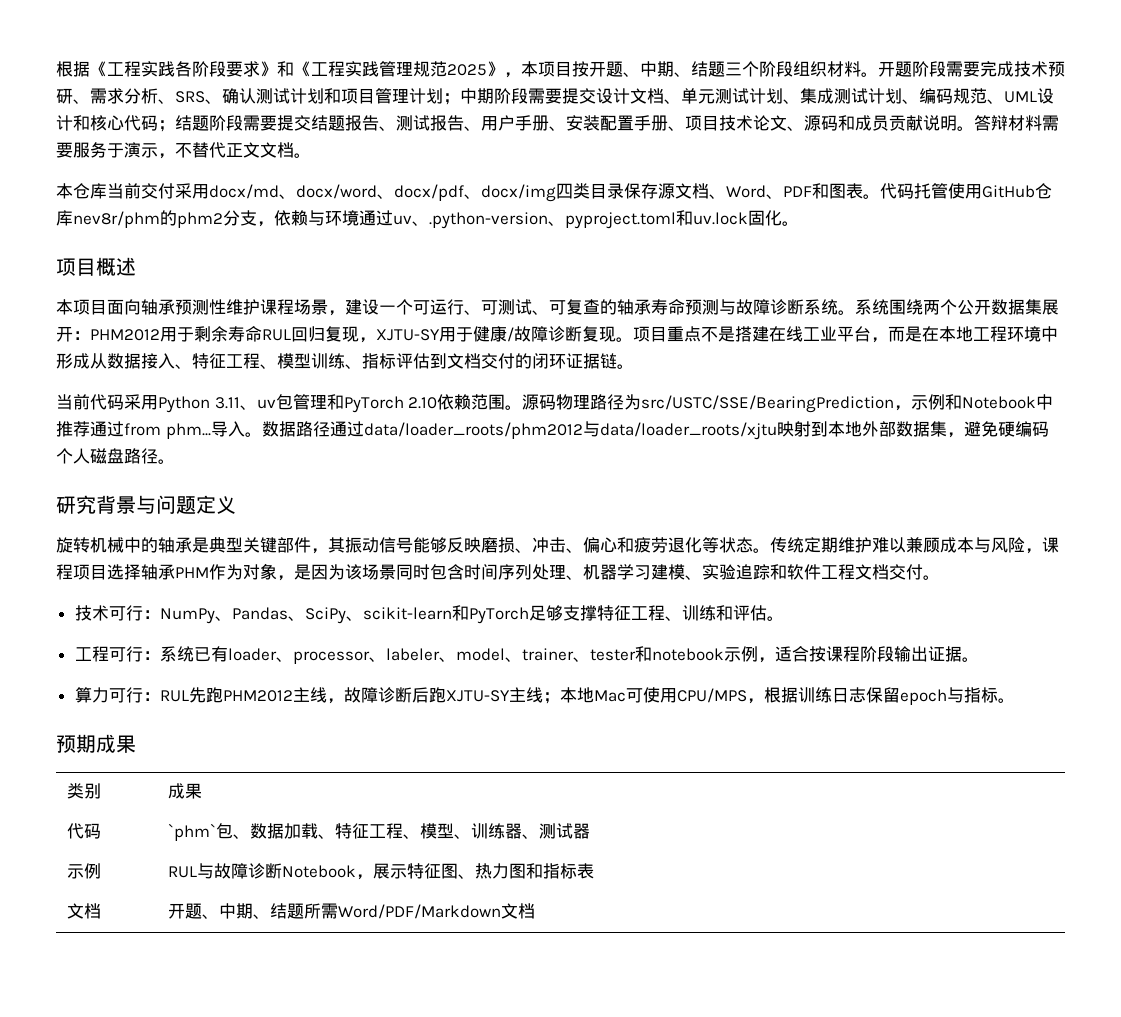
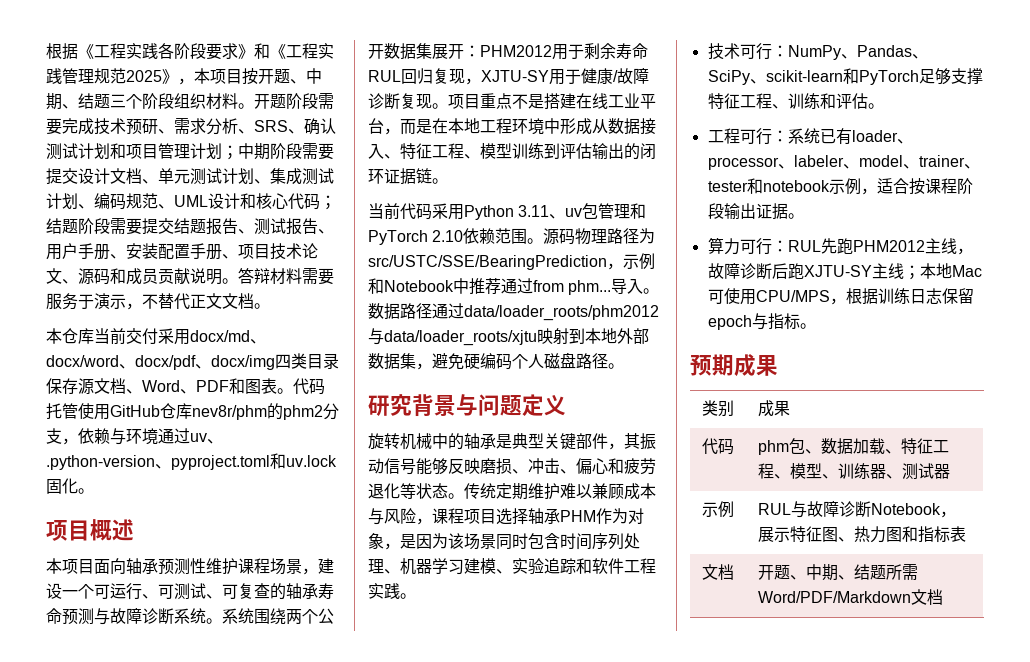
- 项目重点不是搭建在线工业平台，而是在本地工程环境中形成从数据接入、特征工程、模型训练、指标评估到文档交付的闭环证据链。
+ 项目重点不是搭建在线工业平台，而是在本地工程环境中形成从数据接入、特征工程、模型训练到评估输出的闭环证据链。
- 传统定期维护难以兼顾成本与风险，课程项目选择轴承PHM作为对象，是因为该场景同时包含时间序列处理、机器学习建模、实验追踪和软件工程文档交付。
+ 传统定期维护难以兼顾成本与风险，课程项目选择轴承PHM作为对象，是因为该场景同时包含时间序列处理、机器学习建模、实验追踪和软件工程实践。
- 代码 | `phm`包、数据加载、特征工程、模型、训练器、测试器
+ 代码 | phm包、数据加载、特征工程、模型、训练器、测试器

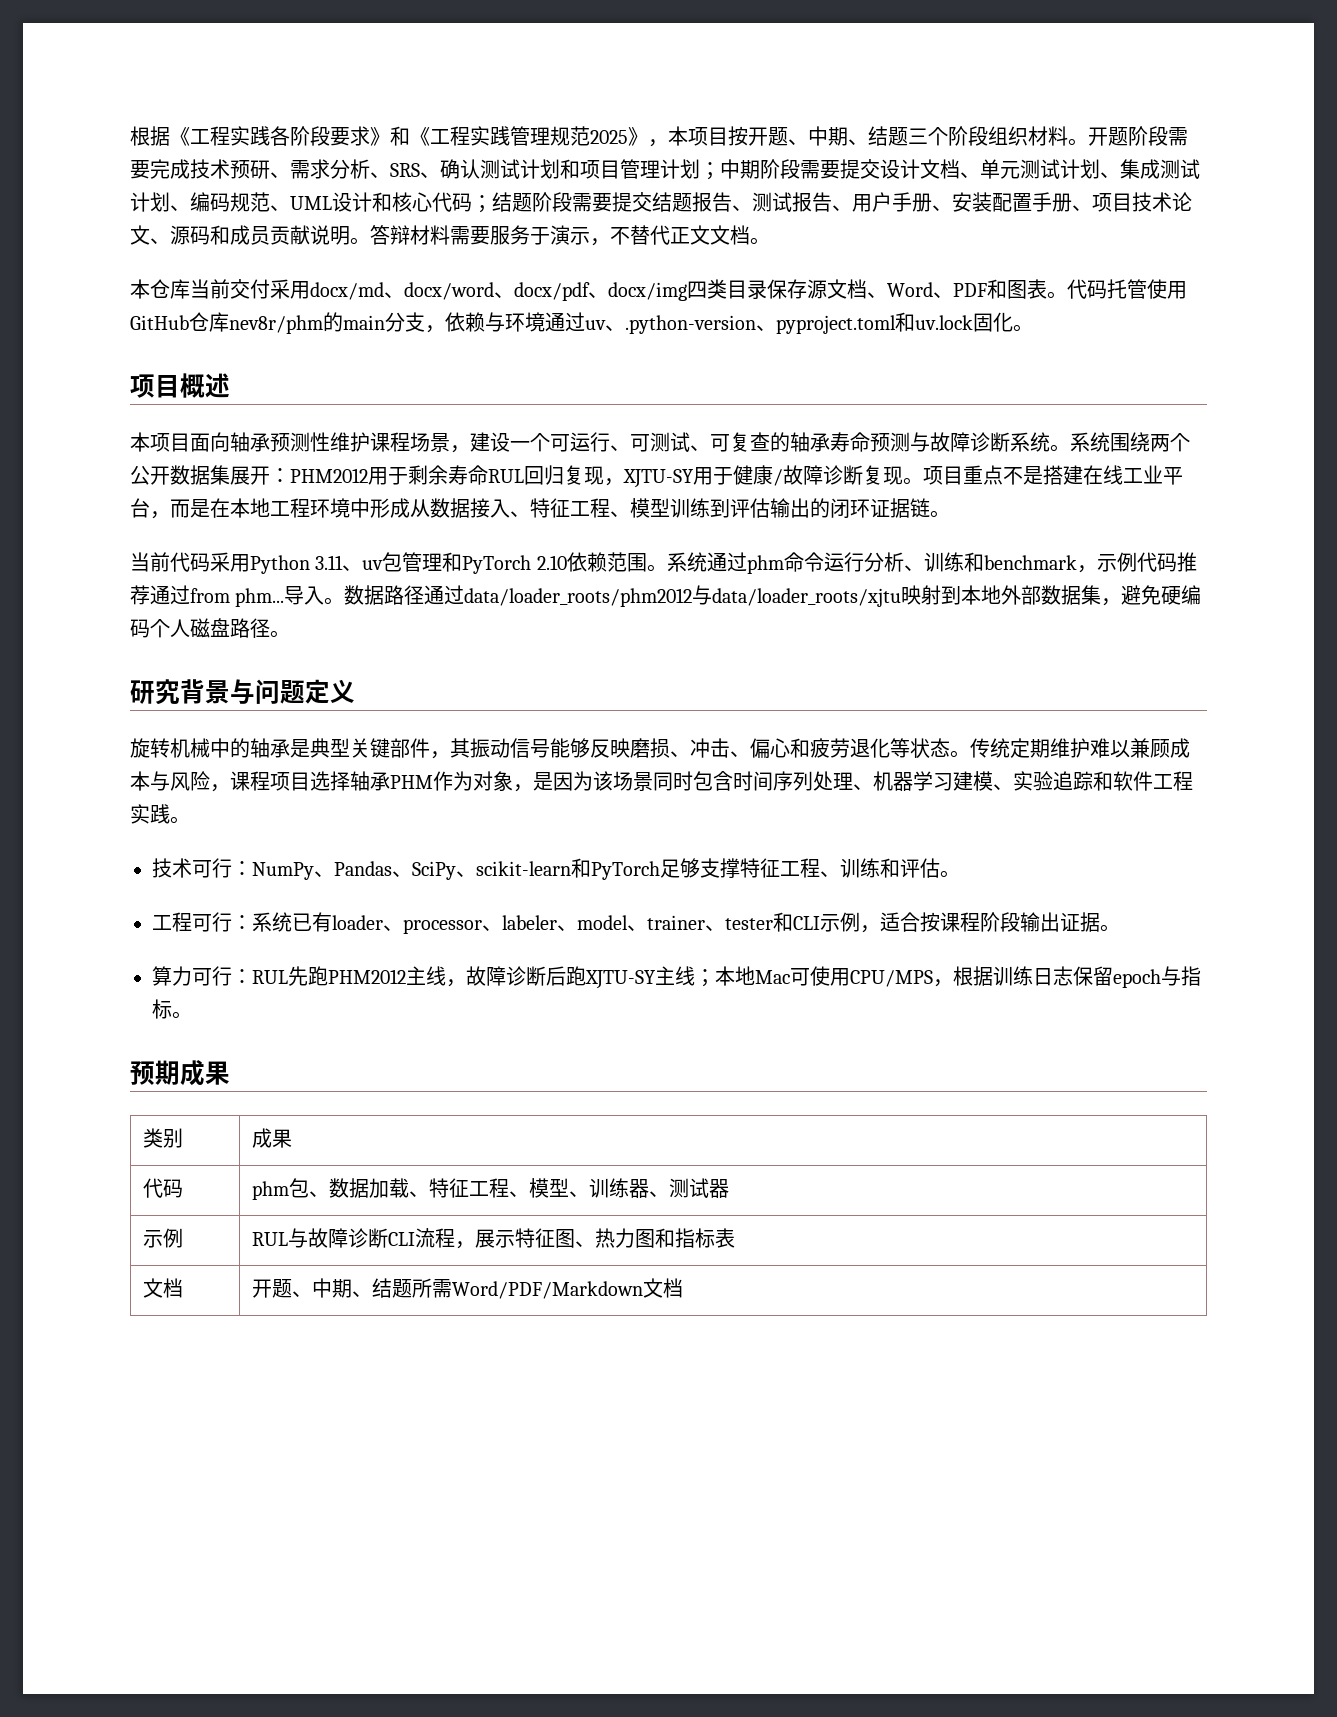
- 代码托管使用GitHub仓库nev8r/phm的phm2分支，依赖与环境通过uv、.python-version、pyproject.toml和uv.lock固化。
+ 代码托管使用GitHub仓库nev8r/phm的main分支，依赖与环境通过uv、.python-version、pyproject.toml和uv.lock固化。
- 源码物理路径为src/USTC/SSE/BearingPrediction，示例和Notebook中推荐通过from phm...
+ 系统通过phm命令运行分析、训练和benchmark，示例代码推荐通过from phm...
- 工程可行：系统已有loader、processor、labeler、model、trainer、tester和notebook示例，适合按课程阶段输出证据。
+ 工程可行：系统已有loader、processor、labeler、model、trainer、tester和CLI示例，适合按课程阶段输出证据。
- 示例 | RUL与故障诊断Notebook，展示特征图、热力图和指标表
+ 示例 | RUL与故障诊断CLI流程，展示特征图、热力图和指标表

